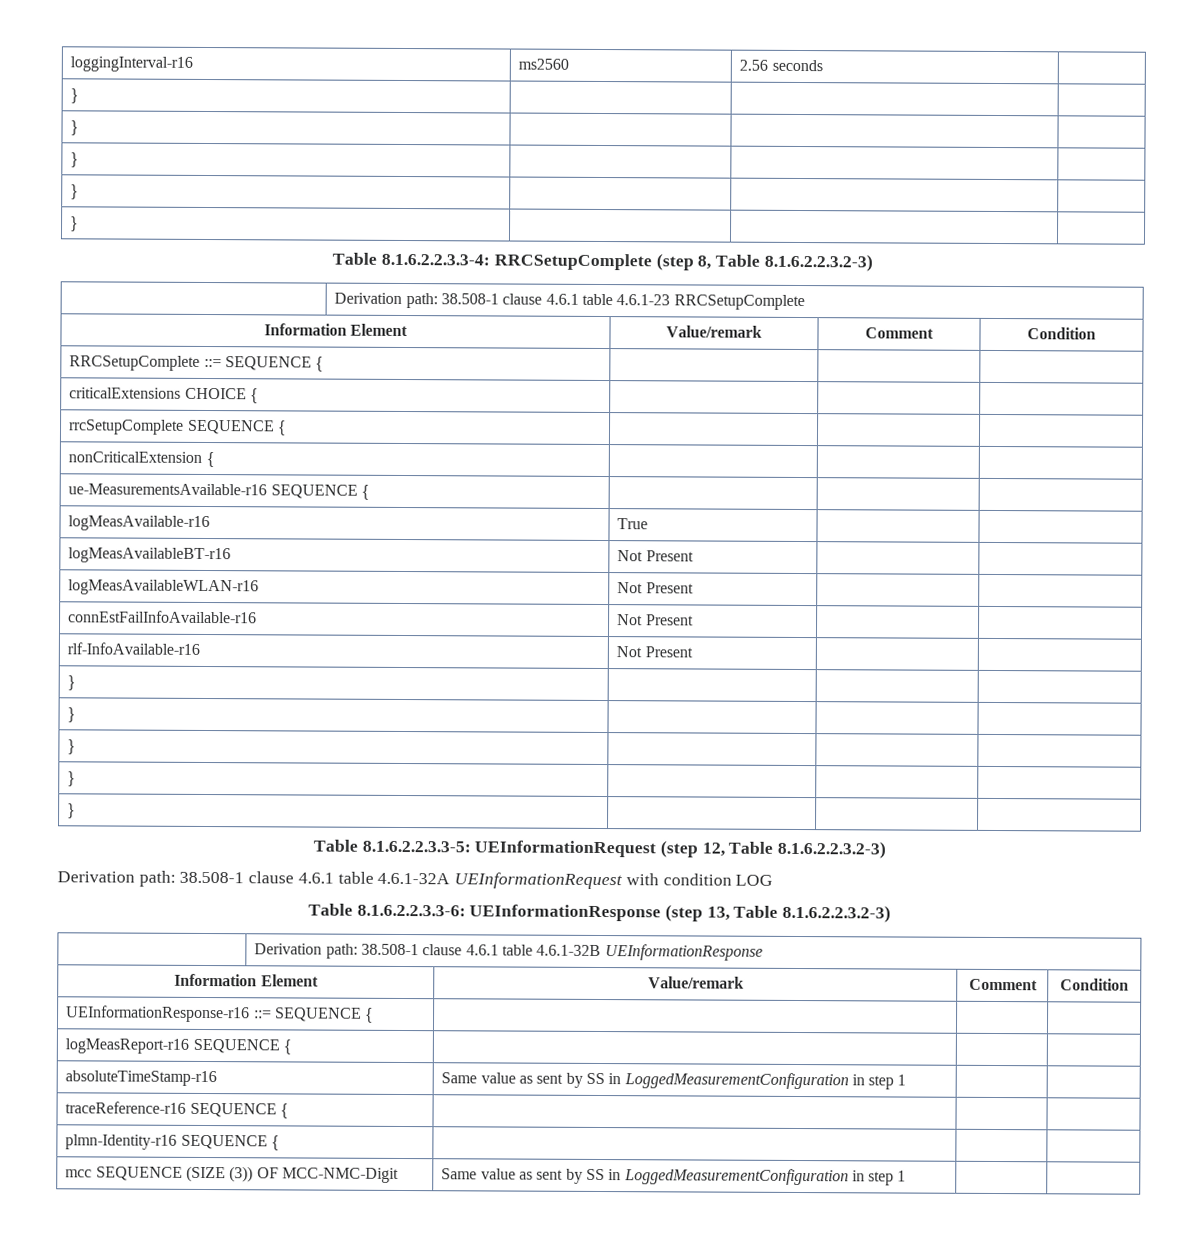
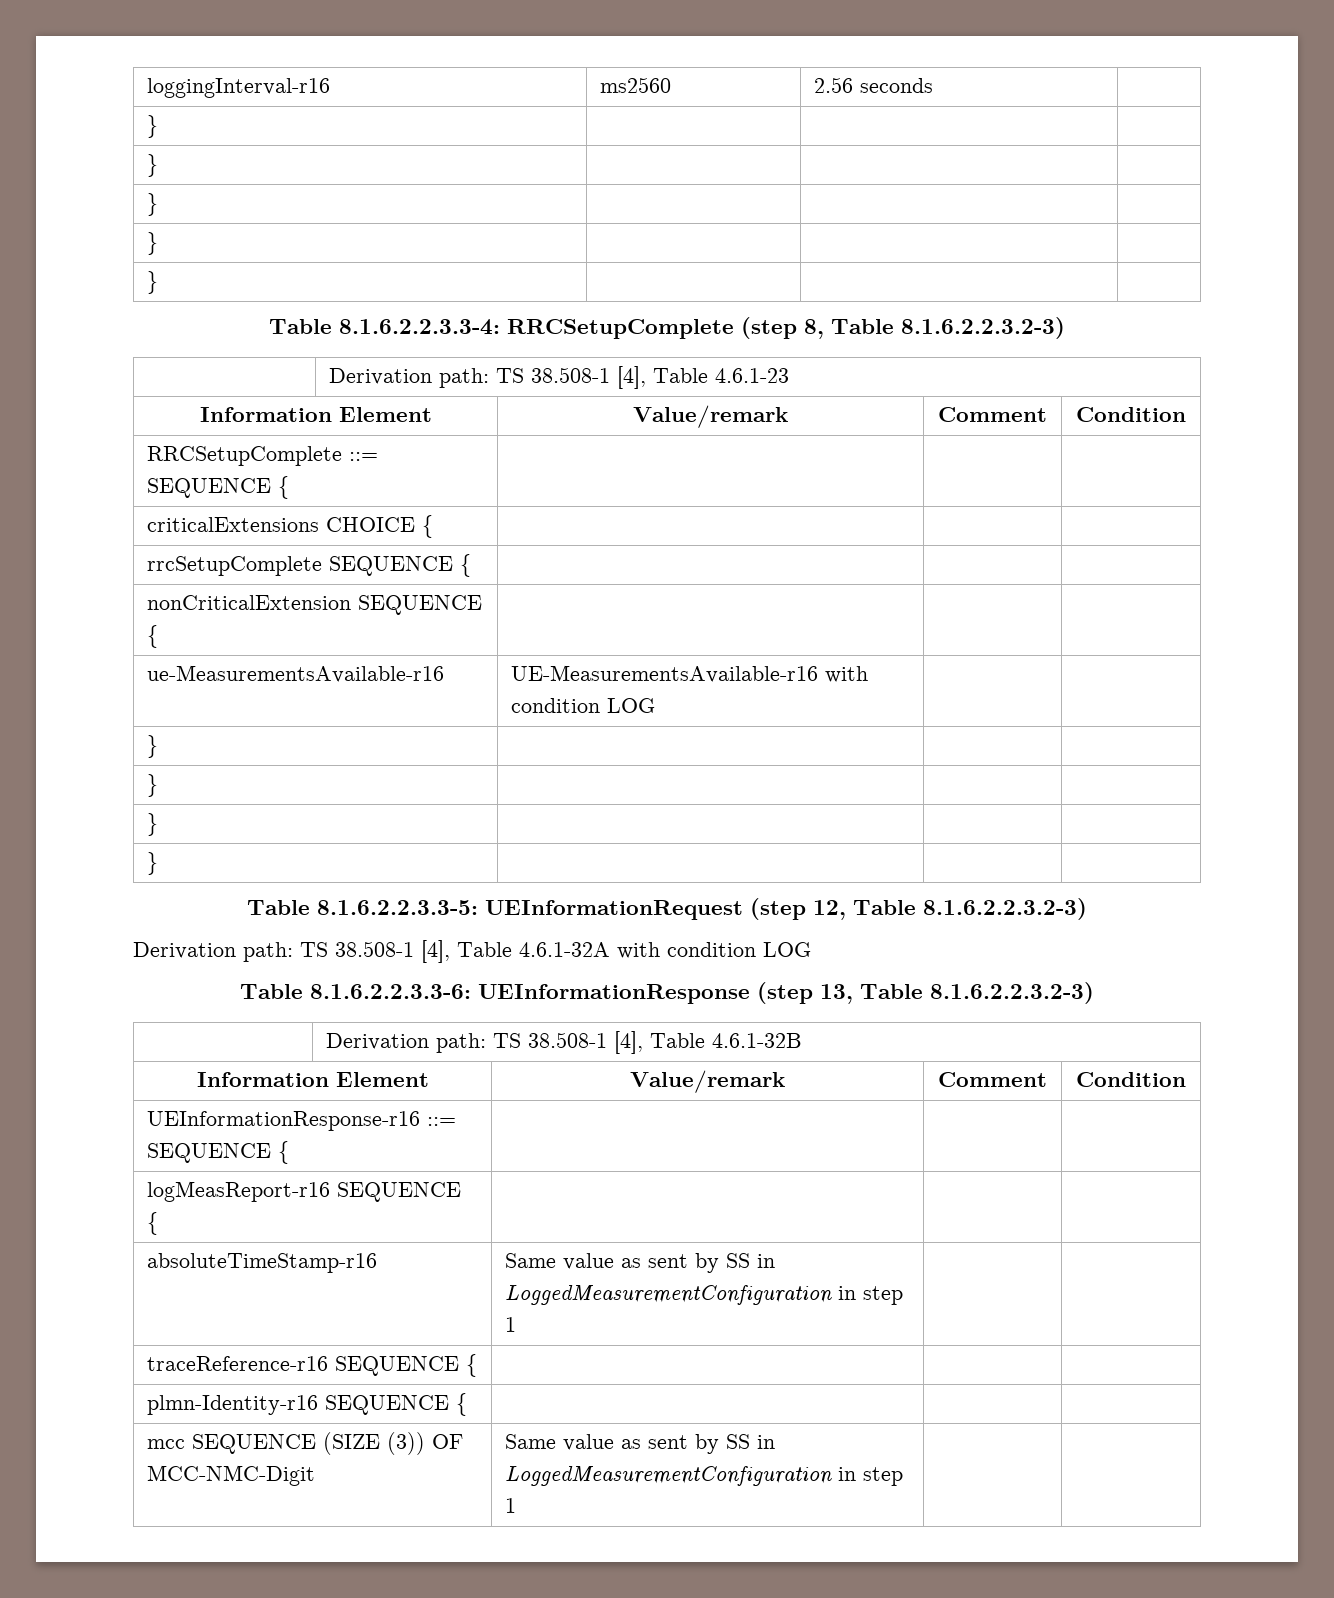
- | Derivation path: 38.508-1 clause 4.6.1 table 4.6.1-23 RRCSetupComplete
+ | Derivation path: TS 38.508-1 [4], Table 4.6.1-23
- nonCriticalExtension { | | |
+ nonCriticalExtension SEQUENCE { | | |
- ue-MeasurementsAvailable-r16 SEQUENCE { | | |
- logMeasAvailable-r16 | True | |
- logMeasAvailableBT-r16 | Not Present | |
- logMeasAvailableWLAN-r16 | Not Present | |
- connEstFailInfoAvailable-r16 | Not Present | |
- rlf-InfoAvailable-r16 | Not Present | |
- } | | |
+ ue-MeasurementsAvailable-r16 | UE-MeasurementsAvailable-r16 with condition LOG | |
- Derivation path: 38.508-1 clause 4.6.1 table 4.6.1-32A UEInformationRequest with condition LOG
+ Derivation path: TS 38.508-1 [4], Table 4.6.1-32A with condition LOG
- | Derivation path: 38.508-1 clause 4.6.1 table 4.6.1-32B UEInformationResponse
+ | Derivation path: TS 38.508-1 [4], Table 4.6.1-32B

